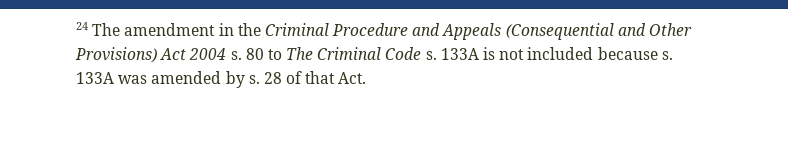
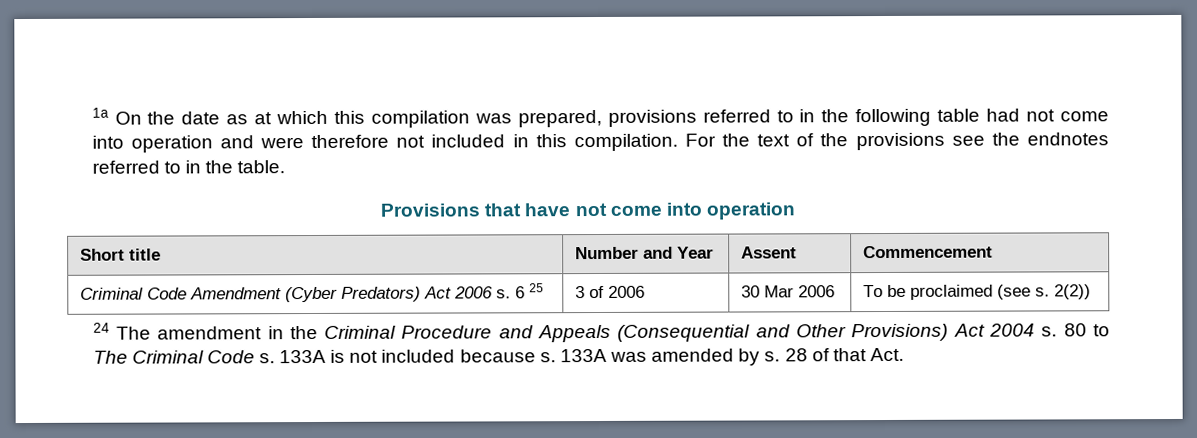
+ 1a On the date as at which this compilation was prepared, provisions referred to in the following table had not come into operation and were therefore not included in this compilation. For the text of the provisions see the endnotes referred to in the table.
+ Provisions that have not come into operation
+ Short title | Number and Year | Assent | Commencement
+ Criminal Code Amendment (Cyber Predators) Act 2006 s. 6 25 | 3 of 2006 | 30 Mar 2006 | To be proclaimed (see s. 2(2))

